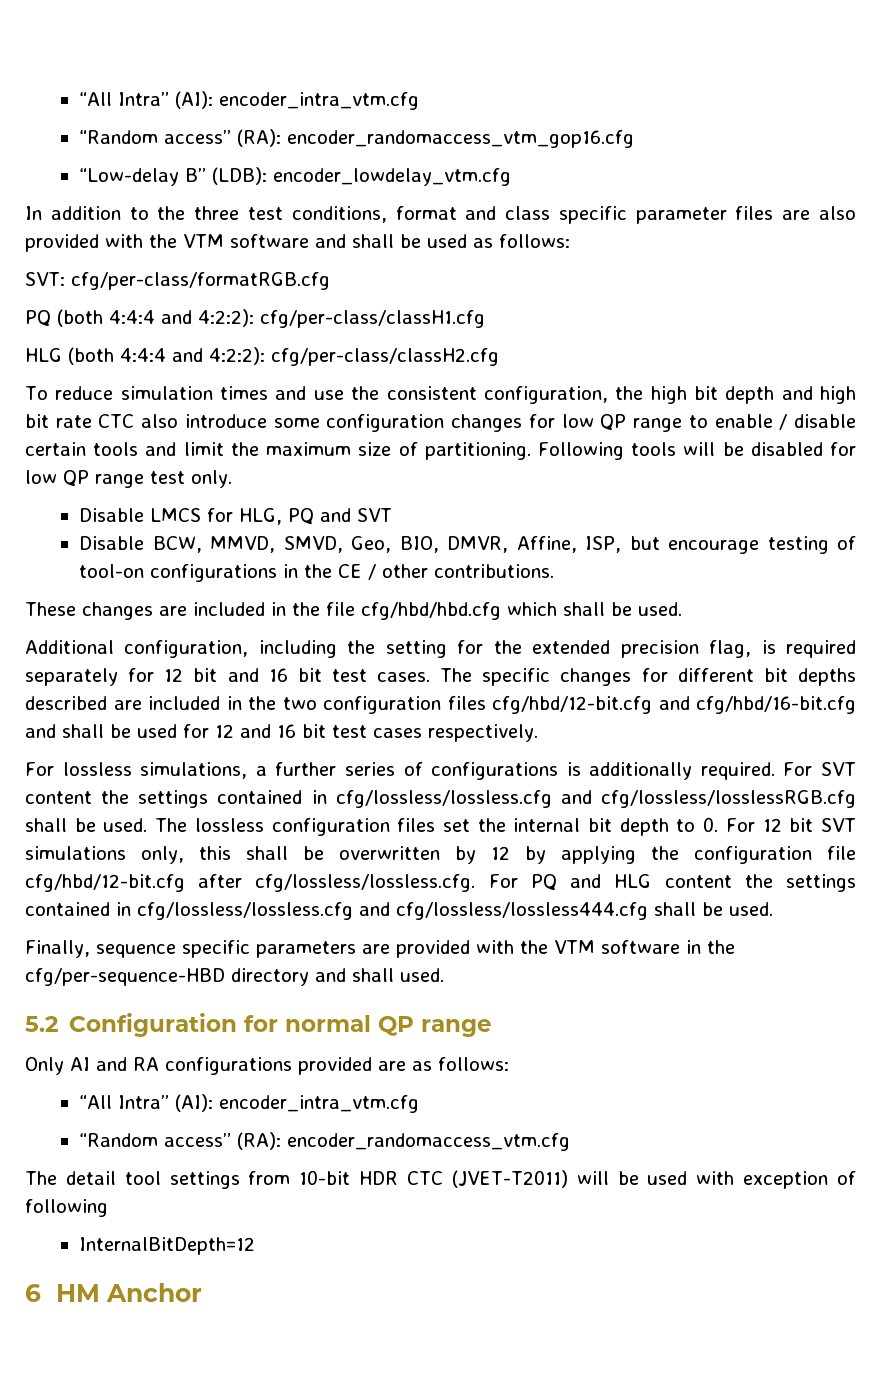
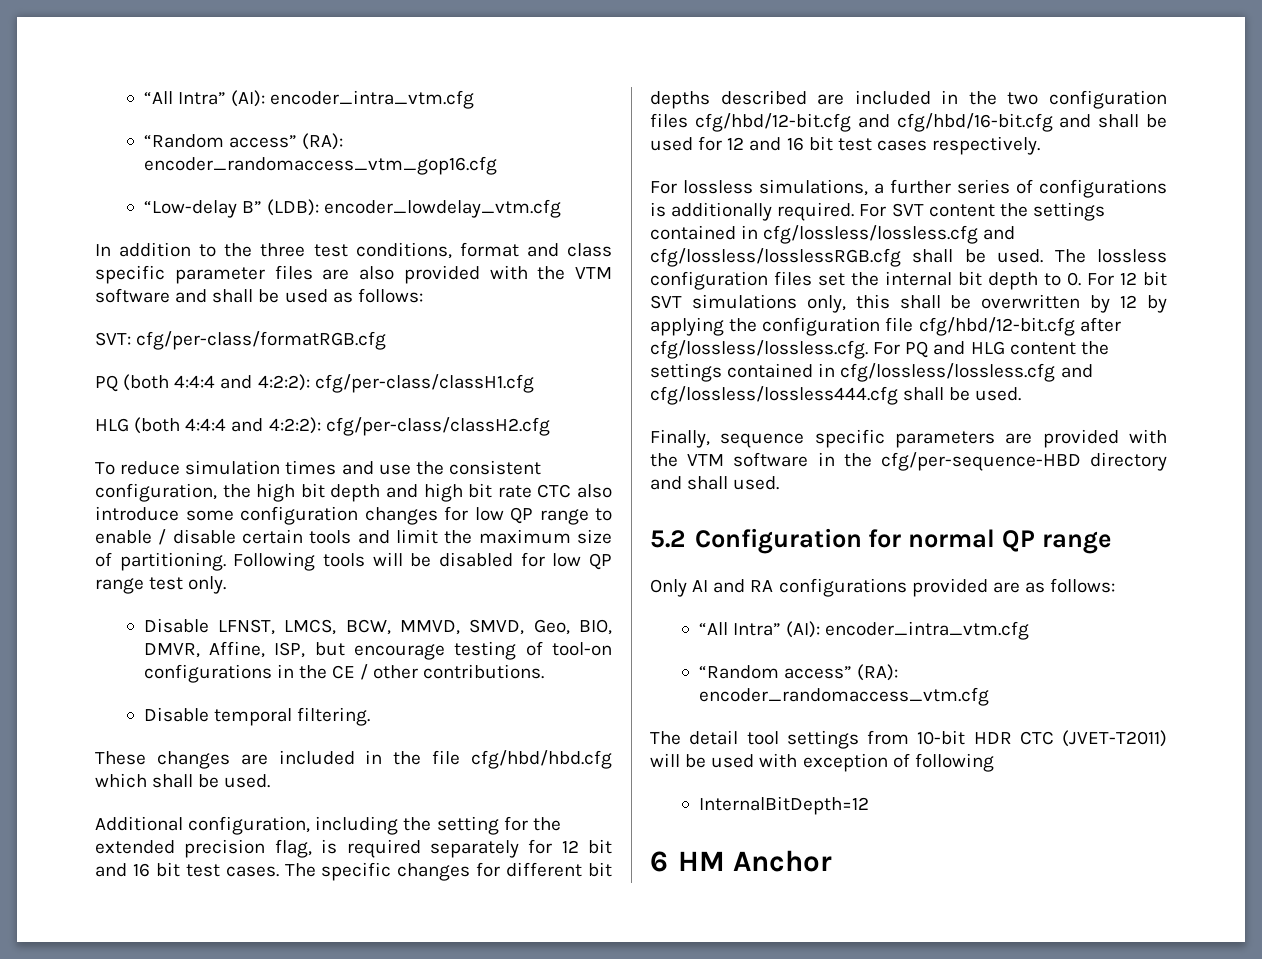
- Disable LMCS for HLG, PQ and SVT
- Disable BCW, MMVD, SMVD, Geo, BIO, DMVR, Affine, ISP, but encourage testing of tool-on configurations in the CE / other contributions.
+ Disable LFNST, LMCS, BCW, MMVD, SMVD, Geo, BIO, DMVR, Affine, ISP, but encourage testing of tool-on configurations in the CE / other contributions.
+ Disable temporal filtering.

